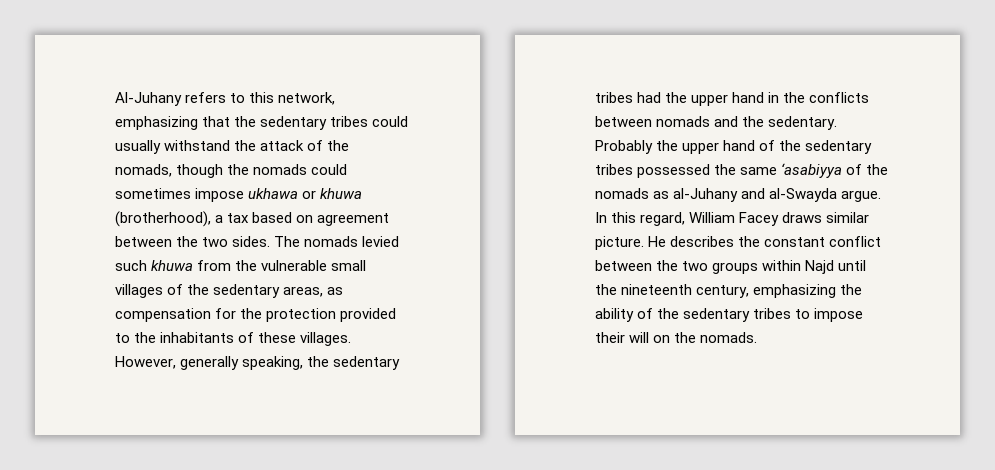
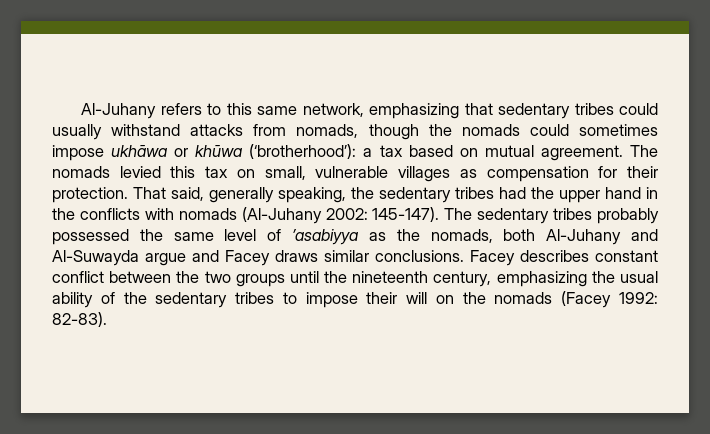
- Al-Juhany refers to this network, emphasizing that the sedentary tribes could usually withstand the attack of the nomads, though the nomads could sometimes impose ukhawa or khuwa (brotherhood), a tax based on agreement between the two sides. The nomads levied such khuwa from the vulnerable small villages of the sedentary areas, as compensation for the protection provided to the inhabitants of these villages. However, generally speaking, the sedentary tribes had the upper hand in the conflicts between nomads and the sedentary. Probably the upper hand of the sedentary tribes possessed the same ‘asabiyya of the nomads as al-Juhany and al-Swayda argue. In this regard, William Facey draws similar picture. He describes the constant conflict between the two groups within Najd until the nineteenth century, emphasizing the ability of the sedentary tribes to impose their will on the nomads.
+ Al-Juhany refers to this same network, emphasizing that sedentary tribes could usually withstand attacks from nomads, though the nomads could sometimes impose ukhāwa or khūwa (‘brotherhood’): a tax based on mutual agreement. The nomads levied this tax on small, vulnerable villages as compensation for their protection. That said, generally speaking, the sedentary tribes had the upper hand in the conflicts with nomads (Al-Juhany 2002: 145-147). The sedentary tribes probably possessed the same level of ’asabiyya as the nomads, both Al-Juhany and Al-Suwayda argue and Facey draws similar conclusions. Facey describes constant conflict between the two groups until the nineteenth century, emphasizing the usual ability of the sedentary tribes to impose their will on the nomads (Facey 1992: 82-83).

